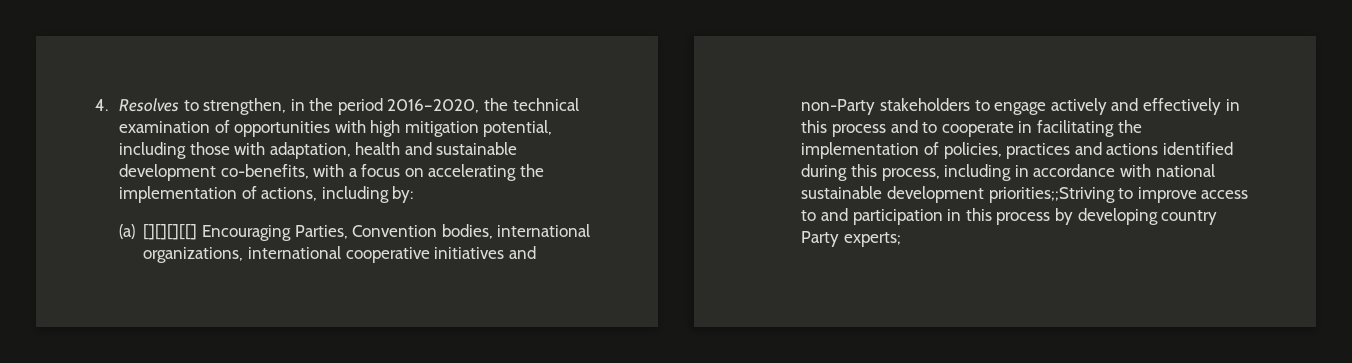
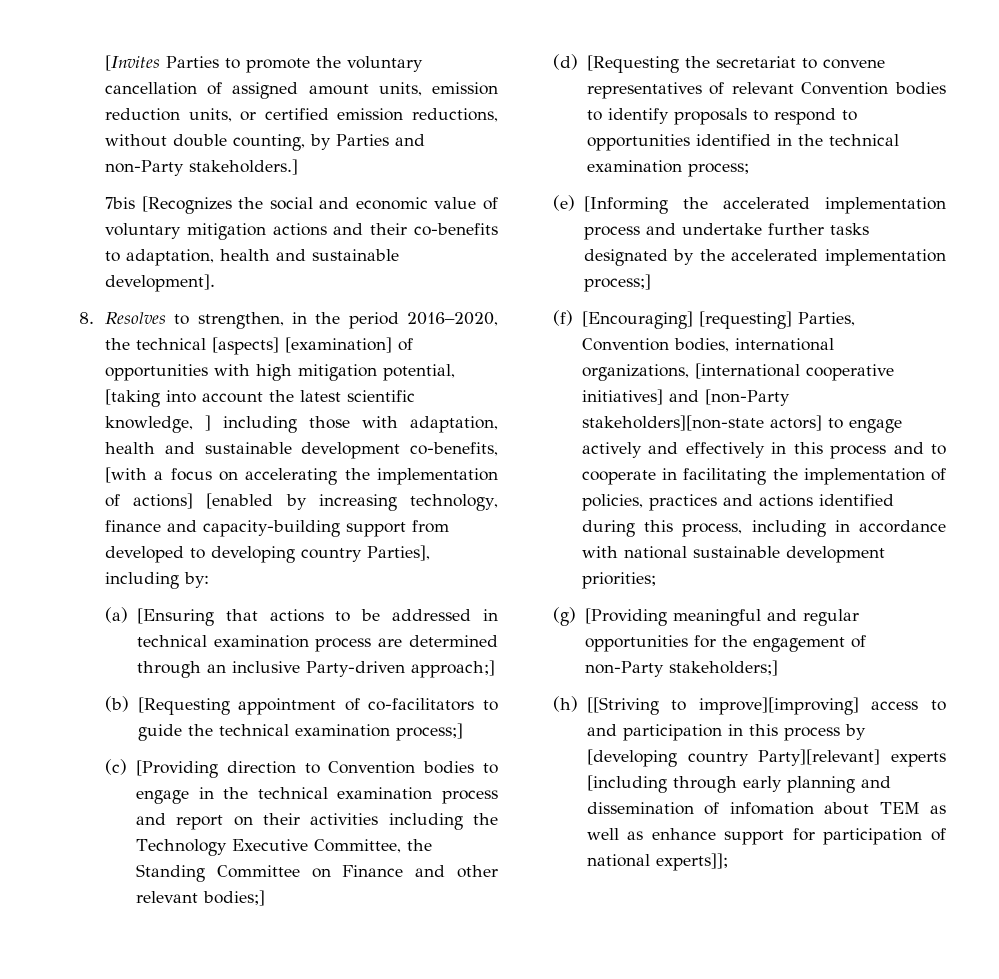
- 4. Resolves to strengthen, in the period 2016–2020, the technical examination of opportunities with high mitigation potential, including those with adaptation, health and sustainable development co-benefits, with a focus on accelerating the implementation of actions, including by:
- (a) [][][][[] Encouraging Parties, Convention bodies, international organizations, international cooperative initiatives and non-Party stakeholders to engage actively and effectively in this process and to cooperate in facilitating the implementation of policies, practices and actions identified during this process, including in accordance with national sustainable development priorities;;Striving to improve access to and participation in this process by developing country Party experts;
+ [Invites Parties to promote the voluntary cancellation of assigned amount units, emission reduction units, or certified emission reductions, without double counting, by Parties and non-Party stakeholders.]
+ 7bis [Recognizes the social and economic value of voluntary mitigation actions and their co-benefits to adaptation, health and sustainable development].
+ 8. Resolves to strengthen, in the period 2016–2020, the technical [aspects] [examination] of opportunities with high mitigation potential, [taking into account the latest scientific knowledge, ] including those with adaptation, health and sustainable development co-benefits, [with a focus on accelerating the implementation of actions] [enabled by increasing technology, finance and capacity-building support from developed to developing country Parties], including by:
+ (a) [Ensuring that actions to be addressed in technical examination process are determined through an inclusive Party-driven approach;]
+ (b) [Requesting appointment of co-facilitators to guide the technical examination process;]
+ (c) [Providing direction to Convention bodies to engage in the technical examination process and report on their activities including the Technology Executive Committee, the Standing Committee on Finance and other relevant bodies;]
+ (d) [Requesting the secretariat to convene representatives of relevant Convention bodies to identify proposals to respond to opportunities identified in the technical examination process;
+ (e) [Informing the accelerated implementation process and undertake further tasks designated by the accelerated implementation process;]
+ (f) [Encouraging] [requesting] Parties, Convention bodies, international organizations, [international cooperative initiatives] and [non-Party stakeholders][non-state actors] to engage actively and effectively in this process and to cooperate in facilitating the implementation of policies, practices and actions identified during this process, including in accordance with national sustainable development priorities;
+ (g) [Providing meaningful and regular opportunities for the engagement of non-Party stakeholders;]
+ (h) [[Striving to improve][improving] access to and participation in this process by [developing country Party][relevant] experts [including through early planning and dissemination of infomation about TEM as well as enhance support for participation of national experts]];

